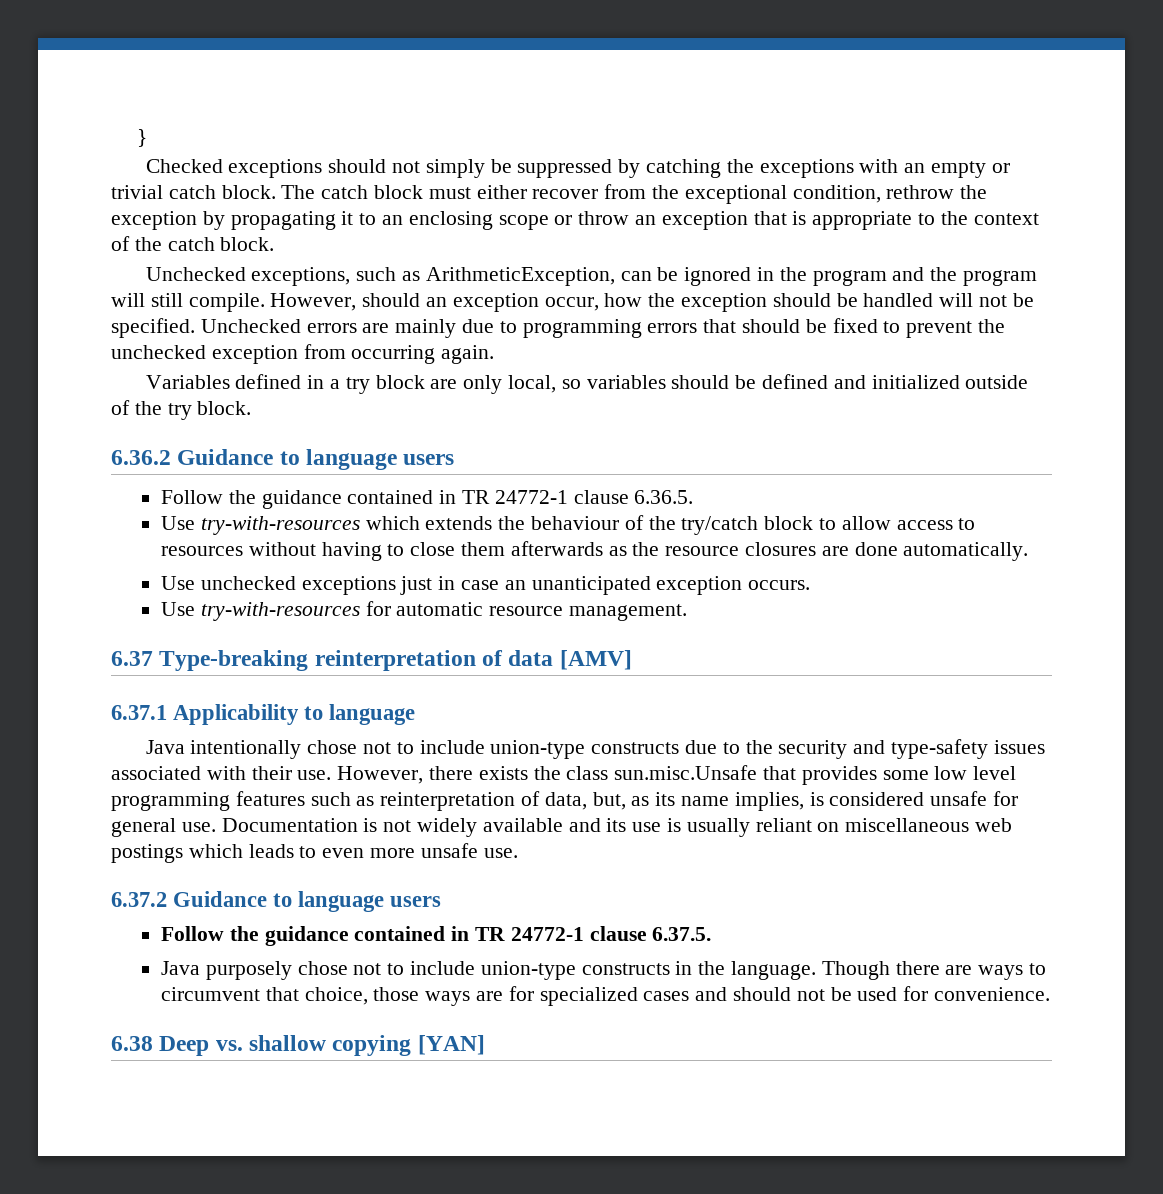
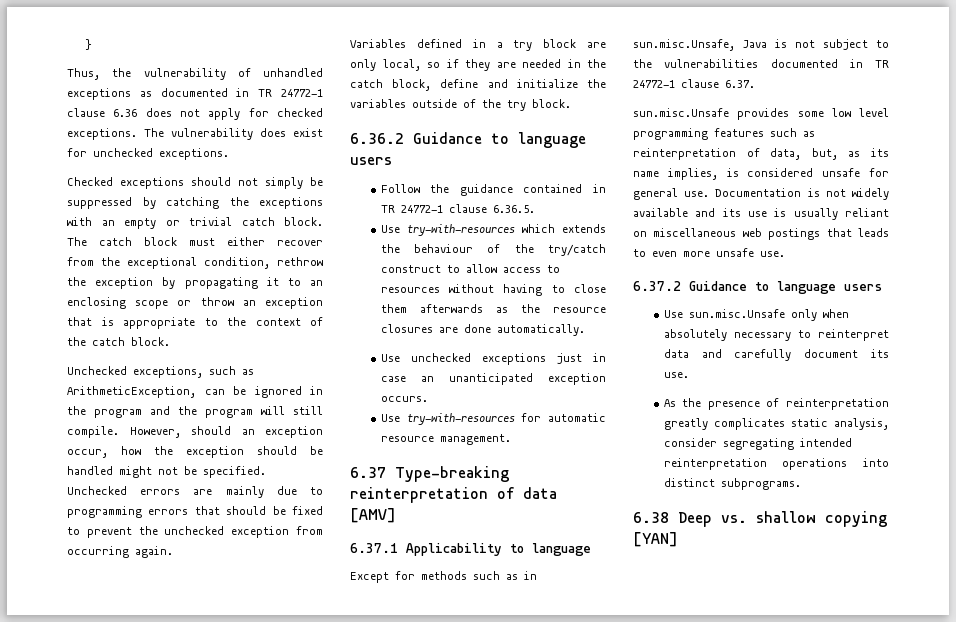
+ Thus, the vulnerability of unhandled exceptions as documented in TR 24772-1 clause 6.36 does not apply for checked exceptions. The vulnerability does exist for unchecked exceptions.
- However, should an exception occur, how the exception should be handled will not be specified.
+ However, should an exception occur, how the exception should be handled might not be specified.
- Variables defined in a try block are only local, so variables should be defined and initialized outside of the try block.
+ Variables defined in a try block are only local, so if they are needed in the catch block, define and initialize the variables outside of the try block.
- Use try-with-resources which extends the behaviour of the try/catch block to allow access to resources without having to close them afterwards as the resource closures are done automatically.
+ Use try-with-resources which extends the behaviour of the try/catch construct to allow access to resources without having to close them afterwards as the resource closures are done automatically.
- Java intentionally chose not to include union-type constructs due to the security and type-safety issues associated with their use. However, there exists the class sun.misc.Unsafe that provides some low level programming features such as reinterpretation of data, but, as its name implies, is considered unsafe for general use.
+ Except for methods such as in sun.misc.Unsafe, Java is not subject to the vulnerabilities documented in TR 24772-1 clause 6.37.
+ sun.misc.Unsafe provides some low level programming features such as reinterpretation of data, but, as its name implies, is considered unsafe for general use.
- Documentation is not widely available and its use is usually reliant on miscellaneous web postings which leads to even more unsafe use.
+ Documentation is not widely available and its use is usually reliant on miscellaneous web postings that leads to even more unsafe use.
- Follow the guidance contained in TR 24772-1 clause 6.37.5.
- Java purposely chose not to include union-type constructs in the language. Though there are ways to circumvent that choice, those ways are for specialized cases and should not be used for convenience.
+ Use sun.misc.Unsafe only when absolutely necessary to reinterpret data and carefully document its use.
+ As the presence of reinterpretation greatly complicates static analysis, consider segregating intended reinterpretation operations into distinct subprograms.

